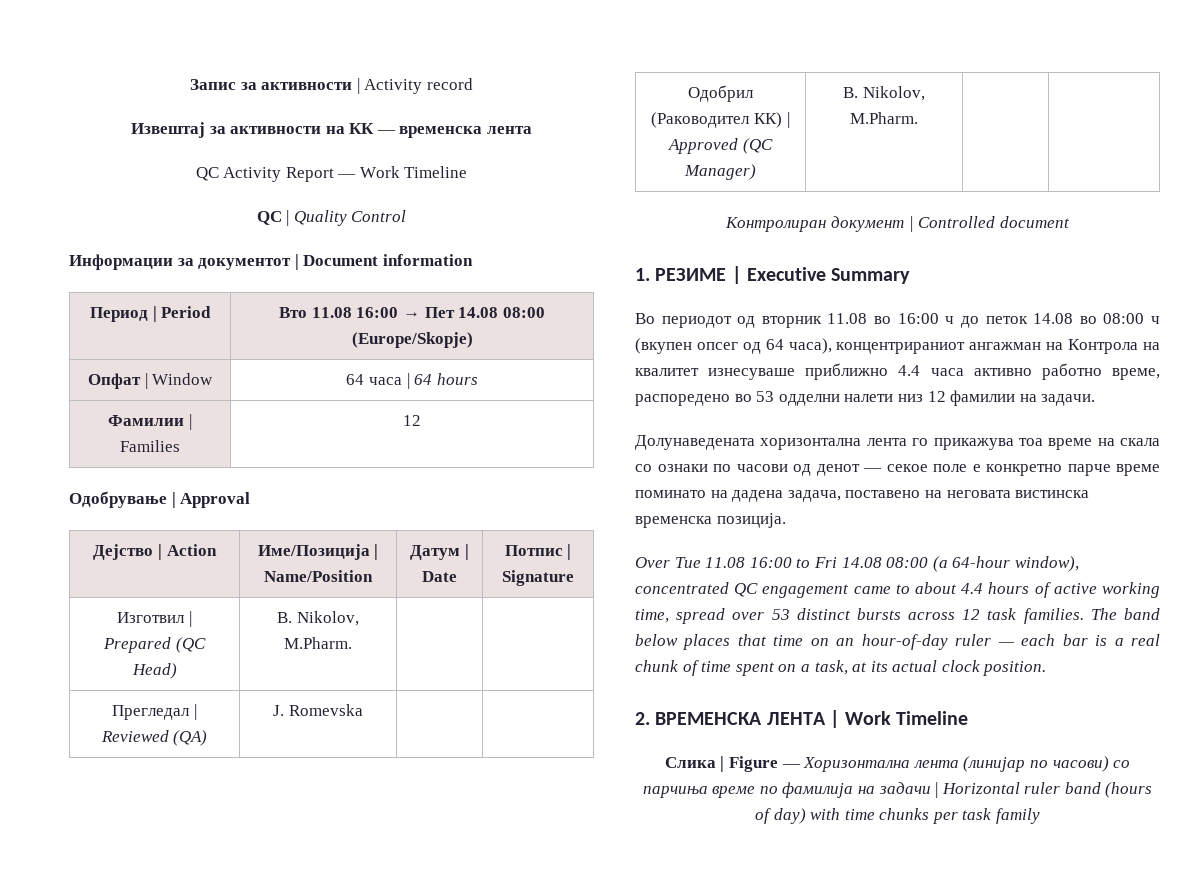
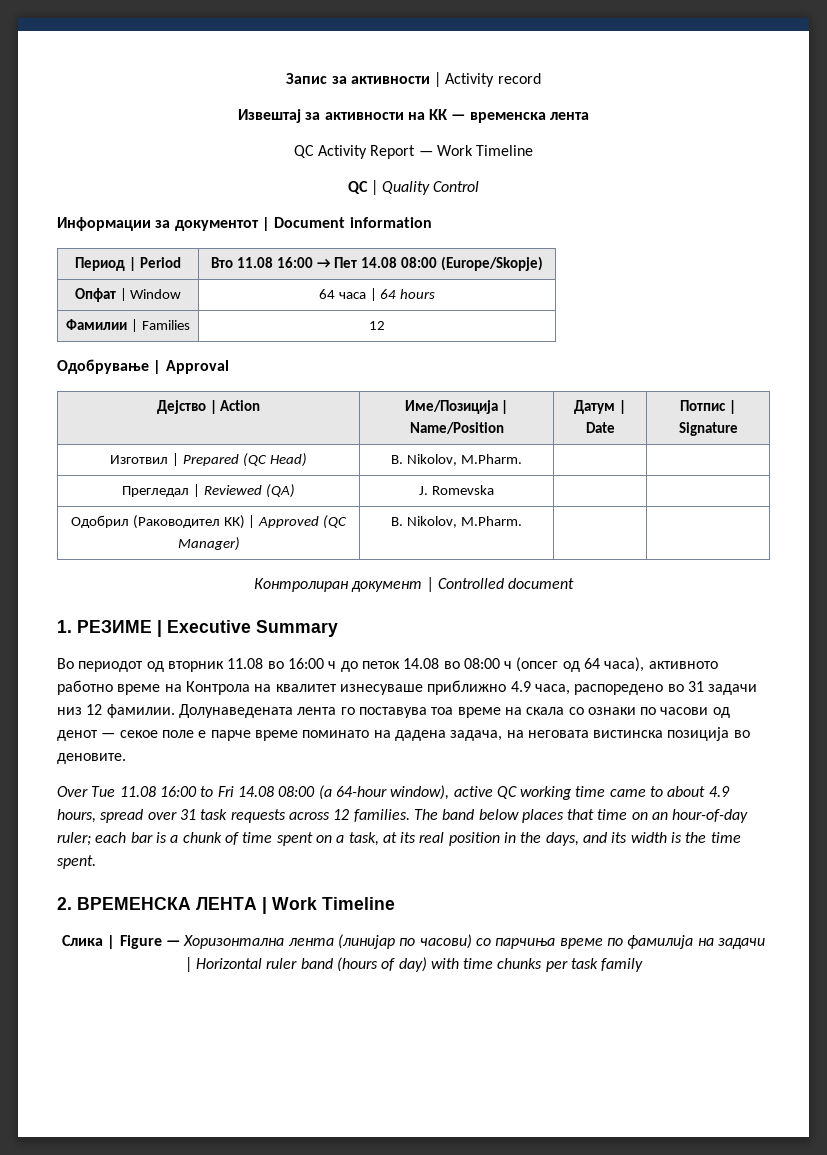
- Во периодот од вторник 11.08 во 16:00 ч до петок 14.08 во 08:00 ч (вкупен опсег од 64 часа), концентрираниот ангажман на Контрола на квалитет изнесуваше приближно 4.4 часа активно работно време, распоредено во 53 одделни налети низ 12 фамилии на задачи.
- Долунаведената хоризонтална лента го прикажува тоа време на скала со ознаки по часови од денот — секое поле е конкретно парче време поминато на дадена задача, поставено на неговата вистинска временска позиција.
+ Во периодот од вторник 11.08 во 16:00 ч до петок 14.08 во 08:00 ч (опсег од 64 часа), активното работно време на Контрола на квалитет изнесуваше приближно 4.9 часа, распоредено во 31 задачи низ 12 фамилии. Долунаведената лента го поставува тоа време на скала со ознаки по часови од денот — секое поле е парче време поминато на дадена задача, на неговата вистинска позиција во деновите.
- Over Tue 11.08 16:00 to Fri 14.08 08:00 (a 64-hour window), concentrated QC engagement came to about 4.4 hours of active working time, spread over 53 distinct bursts across 12 task families.
+ Over Tue 11.08 16:00 to Fri 14.08 08:00 (a 64-hour window), active QC working time came to about 4.9 hours, spread over 31 task requests across 12 families.
- The band below places that time on an hour-of-day ruler — each bar is a real chunk of time spent on a task, at its actual clock position.
+ The band below places that time on an hour-of-day ruler; each bar is a chunk of time spent on a task, at its real position in the days, and its width is the time spent.

